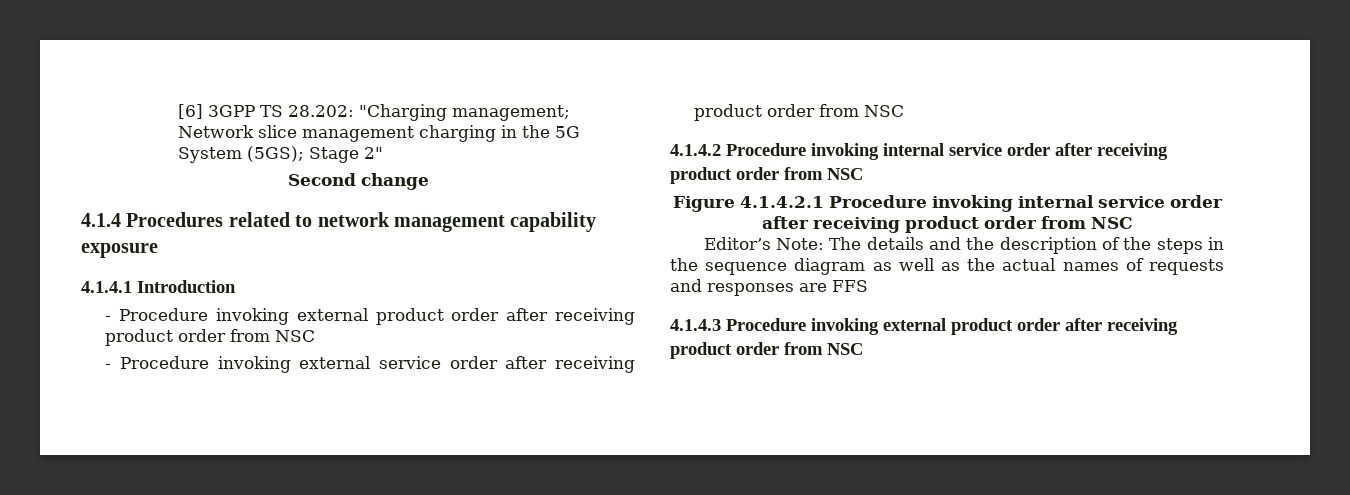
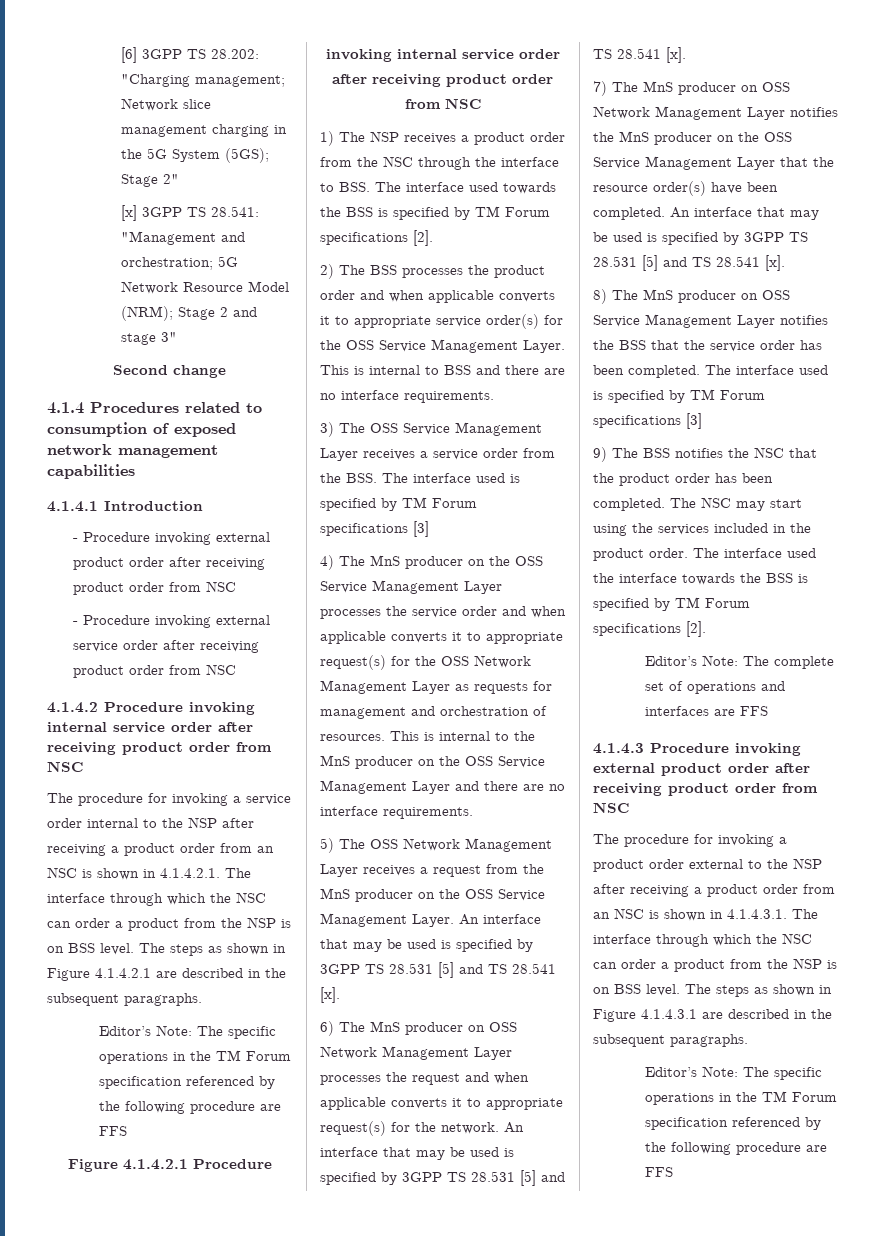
+ [x] 3GPP TS 28.541: "Management and orchestration; 5G Network Resource Model (NRM); Stage 2 and stage 3"
- 4.1.4 Procedures related to network management capability exposure
+ 4.1.4 Procedures related to consumption of exposed network management capabilities
+ The procedure for invoking a service order internal to the NSP after receiving a product order from an NSC is shown in 4.1.4.2.1. The interface through which the NSC can order a product from the NSP is on BSS level. The steps as shown in Figure 4.1.4.2.1 are described in the subsequent paragraphs.
+ Editor’s Note: The specific operations in the TM Forum specification referenced by the following procedure are FFS
- Editor’s Note: The details and the description of the steps in the sequence diagram as well as the actual names of requests and responses are FFS
+ 1) The NSP receives a product order from the NSC through the interface to BSS. The interface used towards the BSS is specified by TM Forum specifications [2].
+ 2) The BSS processes the product order and when applicable converts it to appropriate service order(s) for the OSS Service Management Layer. This is internal to BSS and there are no interface requirements.
+ 3) The OSS Service Management Layer receives a service order from the BSS. The interface used is specified by TM Forum specifications [3]
+ 4) The MnS producer on the OSS Service Management Layer processes the service order and when applicable converts it to appropriate request(s) for the OSS Network Management Layer as requests for management and orchestration of resources. This is internal to the MnS producer on the OSS Service Management Layer and there are no interface requirements.
+ 5) The OSS Network Management Layer receives a request from the MnS producer on the OSS Service Management Layer. An interface that may be used is specified by 3GPP TS 28.531 [5] and TS 28.541 [x].
+ 6) The MnS producer on OSS Network Management Layer processes the request and when applicable converts it to appropriate request(s) for the network. An interface that may be used is specified by 3GPP TS 28.531 [5] and TS 28.541 [x].
+ 7) The MnS producer on OSS Network Management Layer notifies the MnS producer on the OSS Service Management Layer that the resource order(s) have been completed. An interface that may be used is specified by 3GPP TS 28.531 [5] and TS 28.541 [x].
+ 8) The MnS producer on OSS Service Management Layer notifies the BSS that the service order has been completed. The interface used is specified by TM Forum specifications [3]
+ 9) The BSS notifies the NSC that the product order has been completed. The NSC may start using the services included in the product order. The interface used the interface towards the BSS is specified by TM Forum specifications [2].
+ Editor’s Note: The complete set of operations and interfaces are FFS
+ The procedure for invoking a product order external to the NSP after receiving a product order from an NSC is shown in 4.1.4.3.1. The interface through which the NSC can order a product from the NSP is on BSS level. The steps as shown in Figure 4.1.4.3.1 are described in the subsequent paragraphs.
+ Editor’s Note: The specific operations in the TM Forum specification referenced by the following procedure are FFS

